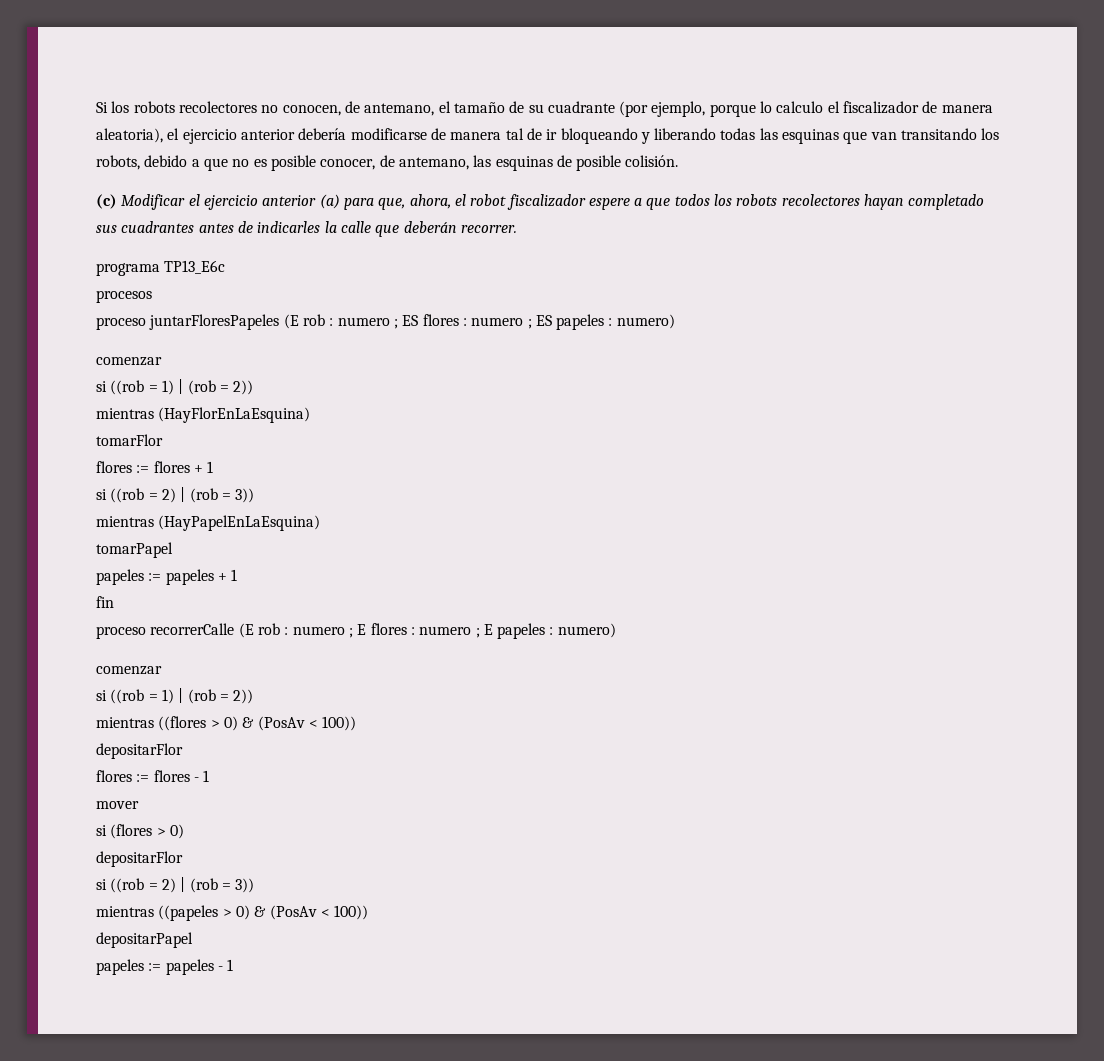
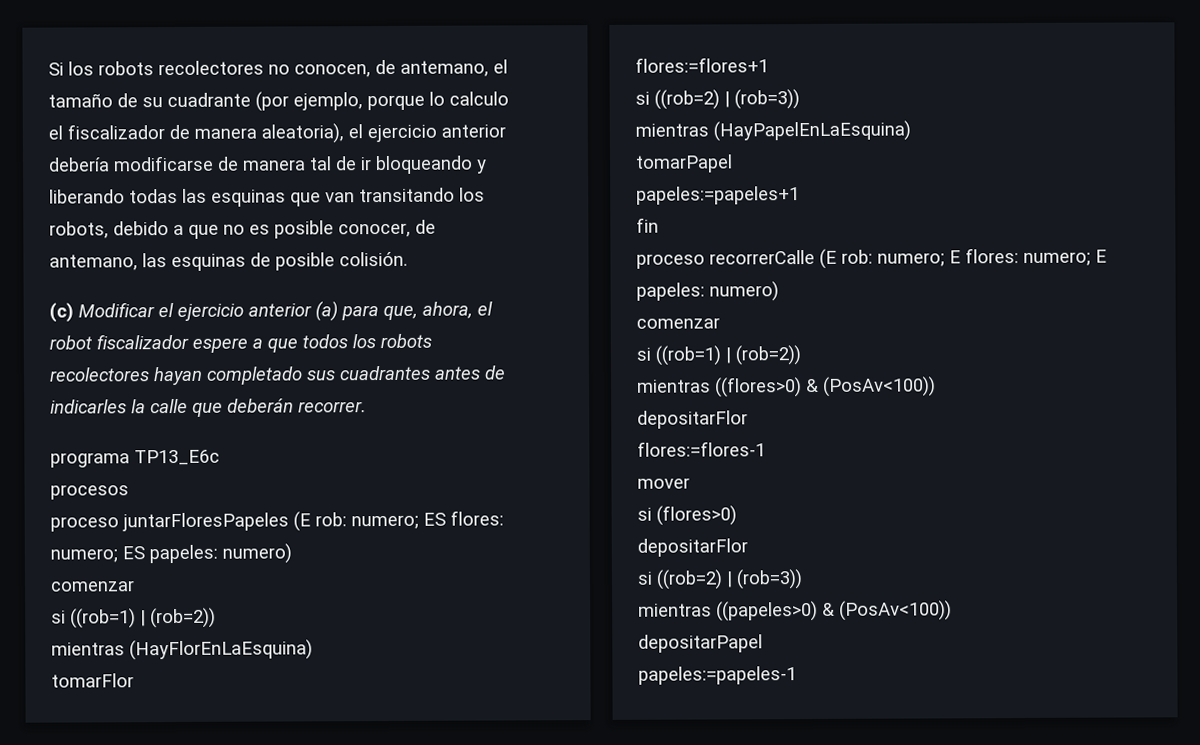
- proceso juntarFloresPapeles (E rob : numero ; ES flores : numero ; ES papeles : numero)
+ proceso juntarFloresPapeles (E rob: numero; ES flores: numero; ES papeles: numero)
  comenzar
- si ((rob = 1) | (rob = 2))
+ si ((rob=1) | (rob=2))
  mientras (HayFlorEnLaEsquina)
  tomarFlor
- flores := flores + 1
- si ((rob = 2) | (rob = 3))
+ flores:=flores+1
+ si ((rob=2) | (rob=3))
  mientras (HayPapelEnLaEsquina)
  tomarPapel
- papeles := papeles + 1
+ papeles:=papeles+1
  fin
- proceso recorrerCalle (E rob : numero ; E flores : numero ; E papeles : numero)
+ proceso recorrerCalle (E rob: numero; E flores: numero; E papeles: numero)
  comenzar
- si ((rob = 1) | (rob = 2))
- mientras ((flores > 0) & (PosAv < 100))
+ si ((rob=1) | (rob=2))
+ mientras ((flores>0) & (PosAv<100))
  depositarFlor
- flores := flores - 1
+ flores:=flores-1
- si (flores > 0)
+ si (flores>0)
  depositarFlor
- si ((rob = 2) | (rob = 3))
- mientras ((papeles > 0) & (PosAv < 100))
+ si ((rob=2) | (rob=3))
+ mientras ((papeles>0) & (PosAv<100))
  depositarPapel
- papeles := papeles - 1
+ papeles:=papeles-1

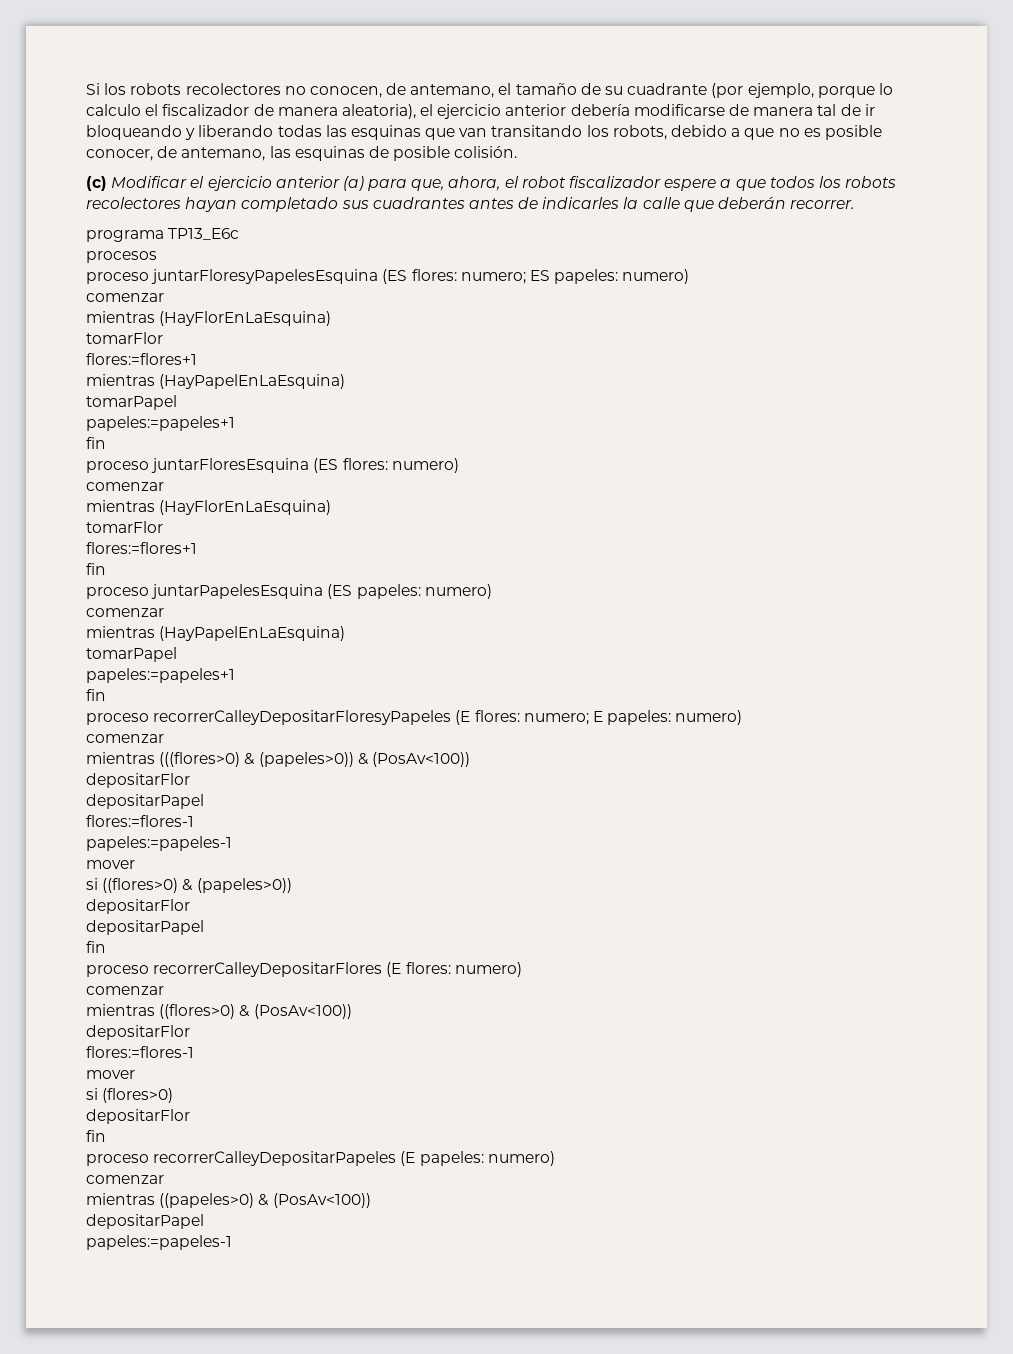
- proceso juntarFloresPapeles (E rob: numero; ES flores: numero; ES papeles: numero)
+ proceso juntarFloresyPapelesEsquina (ES flores: numero; ES papeles: numero)
  comenzar
- si ((rob=1) | (rob=2))
  mientras (HayFlorEnLaEsquina)
  tomarFlor
  flores:=flores+1
- si ((rob=2) | (rob=3))
  mientras (HayPapelEnLaEsquina)
  tomarPapel
  papeles:=papeles+1
  fin
- proceso recorrerCalle (E rob: numero; E flores: numero; E papeles: numero)
+ proceso juntarFloresEsquina (ES flores: numero)
  comenzar
- si ((rob=1) | (rob=2))
+ mientras (HayFlorEnLaEsquina)
+ tomarFlor
+ flores:=flores+1
+ fin
+ proceso juntarPapelesEsquina (ES papeles: numero)
+ comenzar
+ mientras (HayPapelEnLaEsquina)
+ tomarPapel
+ papeles:=papeles+1
+ fin
+ proceso recorrerCalleyDepositarFloresyPapeles (E flores: numero; E papeles: numero)
+ comenzar
+ mientras (((flores>0) & (papeles>0)) & (PosAv<100))
+ depositarFlor
+ depositarPapel
+ flores:=flores-1
+ papeles:=papeles-1
+ mover
+ si ((flores>0) & (papeles>0))
+ depositarFlor
+ depositarPapel
+ fin
+ proceso recorrerCalleyDepositarFlores (E flores: numero)
+ comenzar
  si (flores>0)
  depositarFlor
- si ((rob=2) | (rob=3))
+ fin
+ proceso recorrerCalleyDepositarPapeles (E papeles: numero)
+ comenzar

